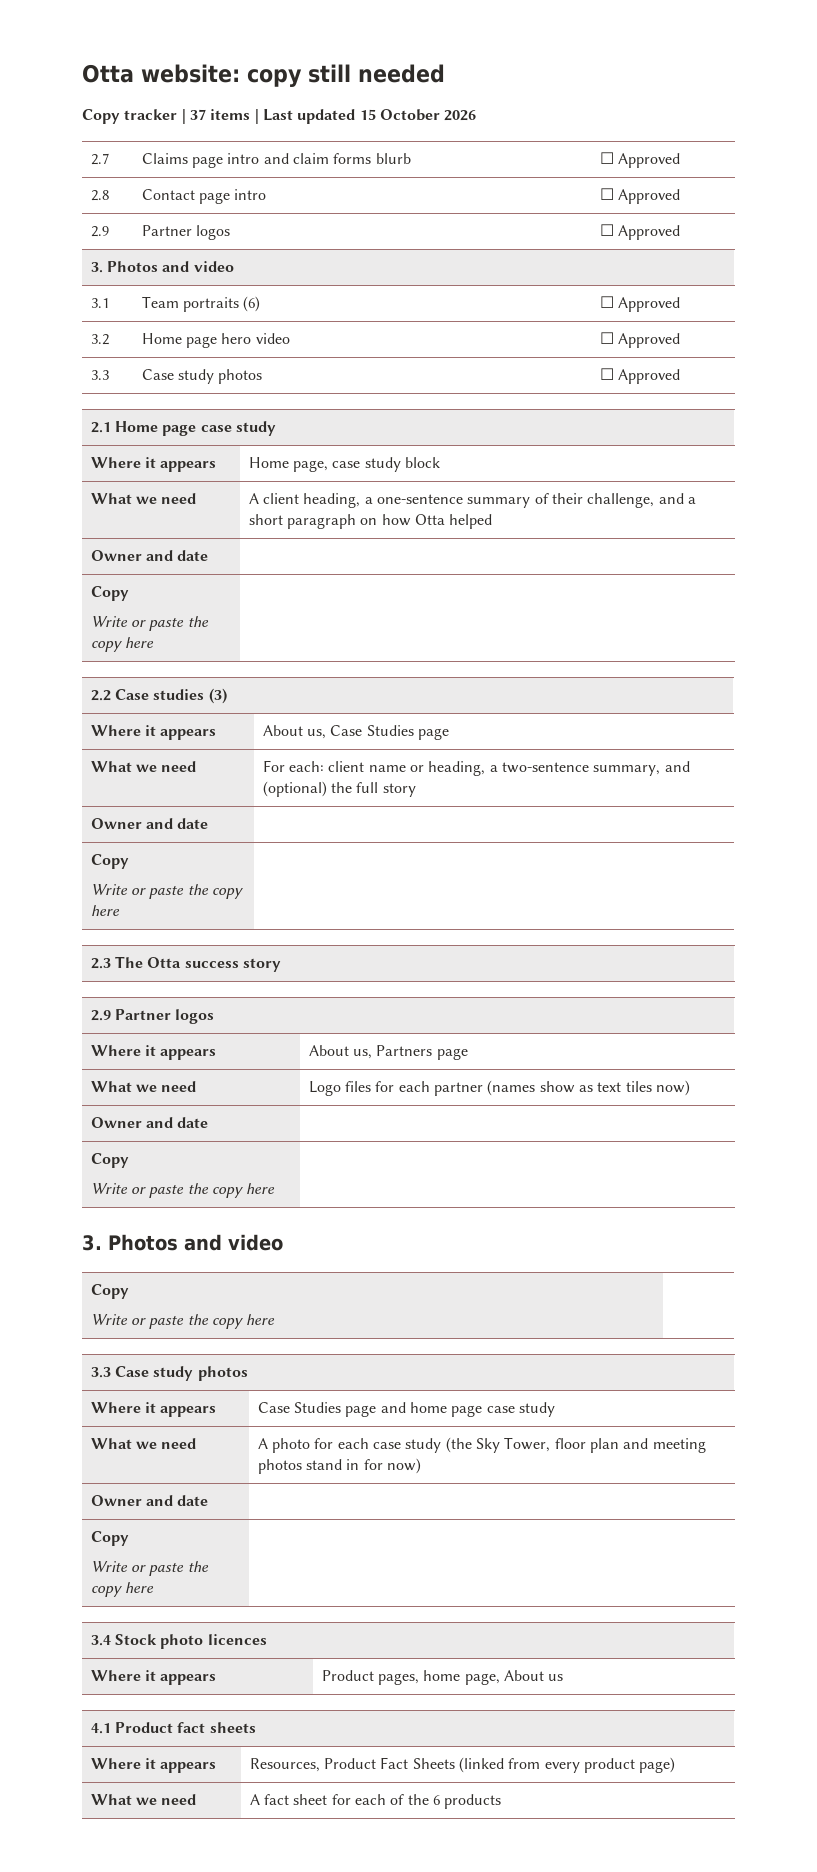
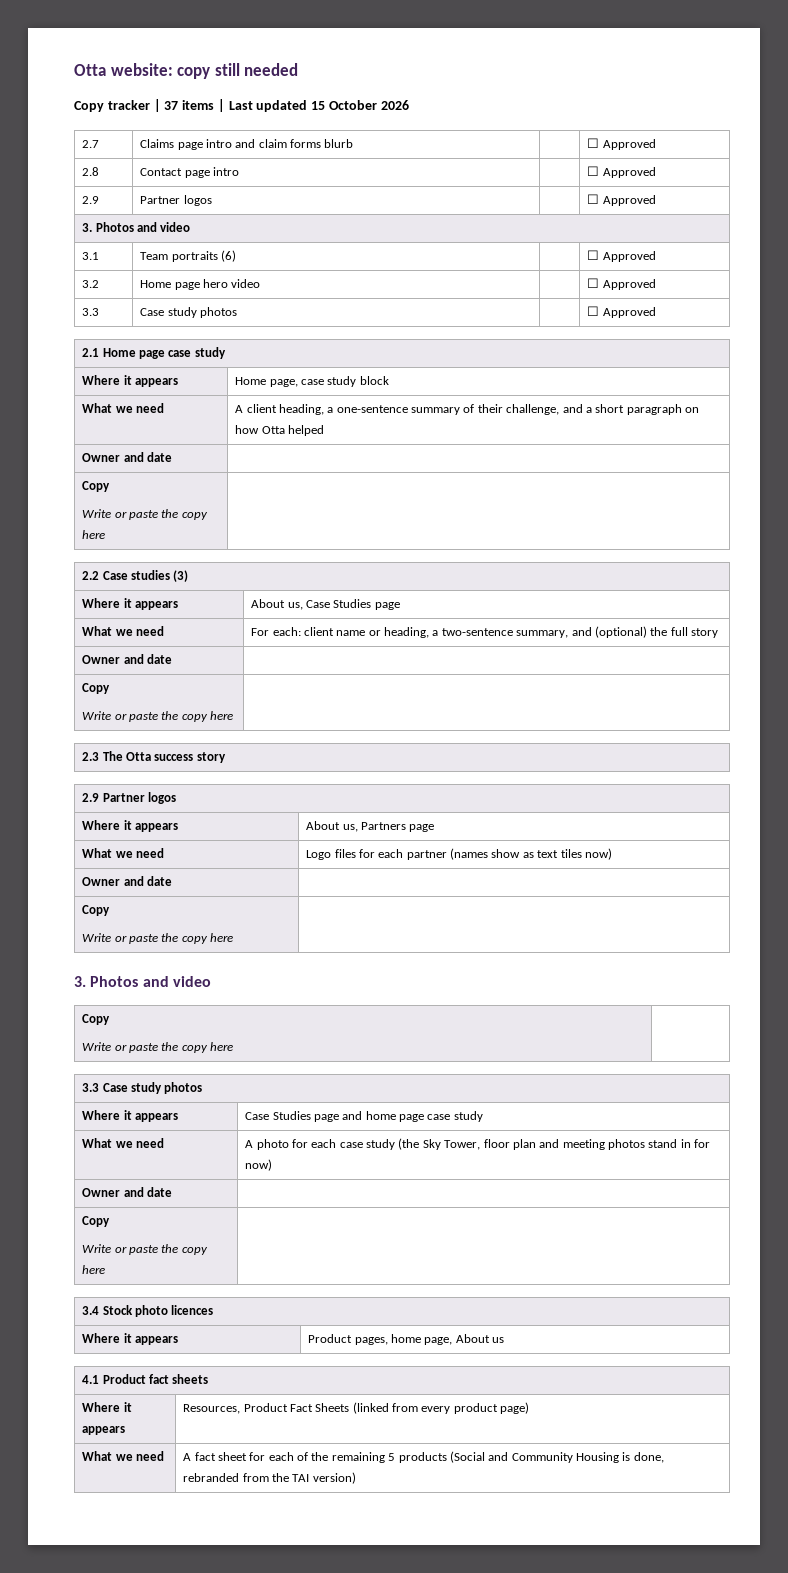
- What we need | A fact sheet for each of the 6 products
+ What we need | A fact sheet for each of the remaining 5 products (Social and Community Housing is done, rebranded from the TAI version)

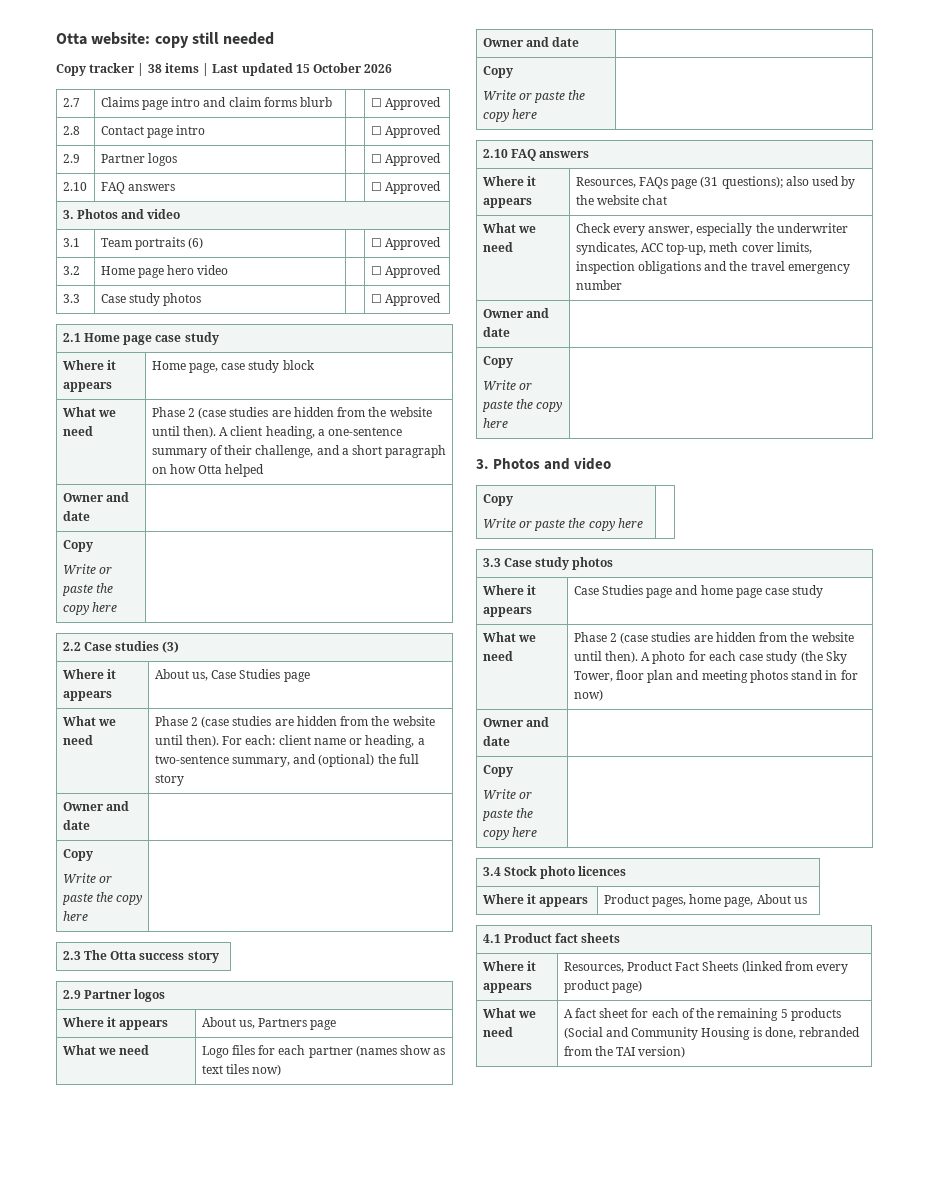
- Copy tracker | 37 items | Last updated 15 October 2026
+ Copy tracker | 38 items | Last updated 15 October 2026
+ 2.10 | FAQ answers | | ☐ Approved
- What we need | A client heading, a one-sentence summary of their challenge, and a short paragraph on how Otta helped
+ What we need | Phase 2 (case studies are hidden from the website until then). A client heading, a one-sentence summary of their challenge, and a short paragraph on how Otta helped
- What we need | For each: client name or heading, a two-sentence summary, and (optional) the full story
+ What we need | Phase 2 (case studies are hidden from the website until then). For each: client name or heading, a two-sentence summary, and (optional) the full story
+ 2.10 FAQ answers
+ Where it appears | Resources, FAQs page (31 questions); also used by the website chat
+ What we need | Check every answer, especially the underwriter syndicates, ACC top-up, meth cover limits, inspection obligations and the travel emergency number
+ Owner and date |
+ Copy
+ Write or paste the copy here |
- What we need | A photo for each case study (the Sky Tower, floor plan and meeting photos stand in for now)
+ What we need | Phase 2 (case studies are hidden from the website until then). A photo for each case study (the Sky Tower, floor plan and meeting photos stand in for now)

